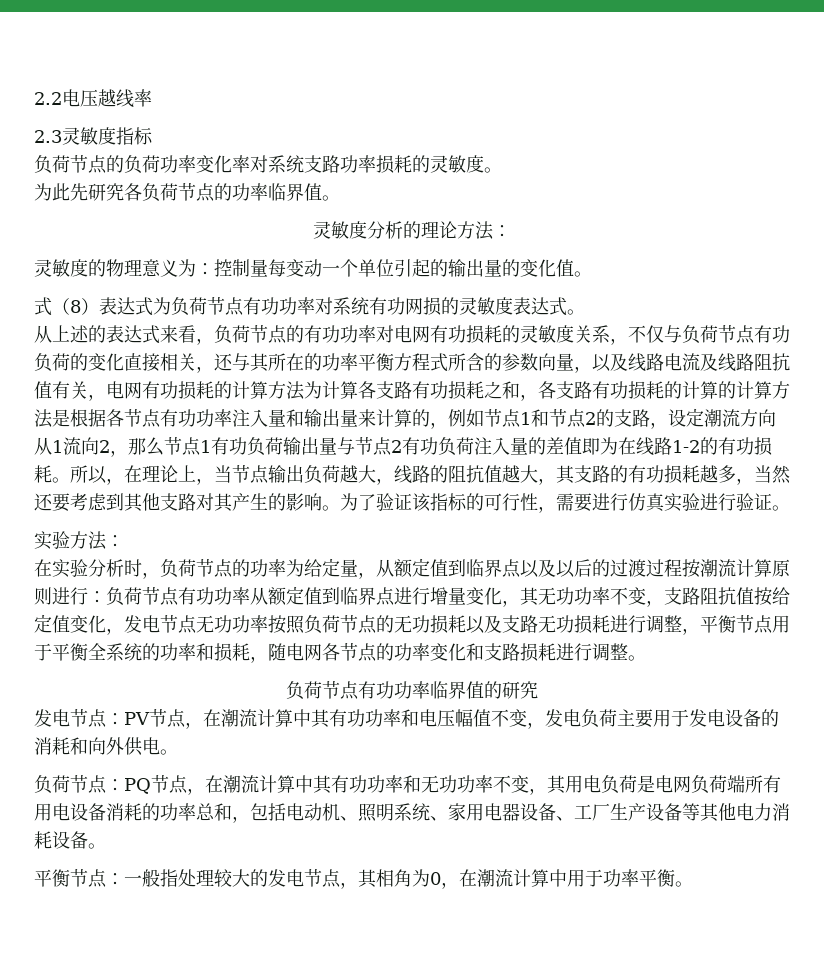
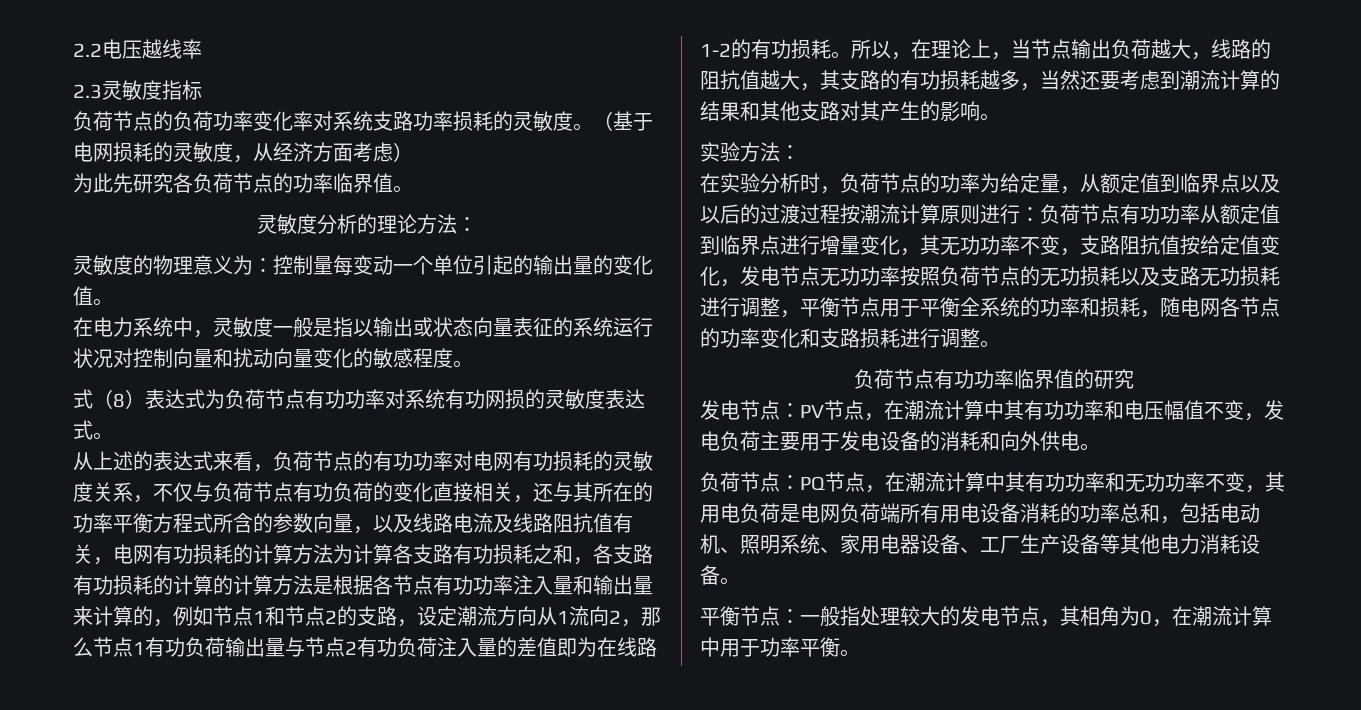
+ （基于电网损耗的灵敏度，从经济方面考虑）
+ 在电力系统中，灵敏度一般是指以输出或状态向量表征的系统运行状况对控制向量和扰动向量变化的敏感程度。
- 所以，在理论上，当节点输出负荷越大，线路的阻抗值越大，其支路的有功损耗越多，当然还要考虑到其他支路对其产生的影响。为了验证该指标的可行性，需要进行仿真实验进行验证。
+ 所以，在理论上，当节点输出负荷越大，线路的阻抗值越大，其支路的有功损耗越多，当然还要考虑到潮流计算的结果和其他支路对其产生的影响。

